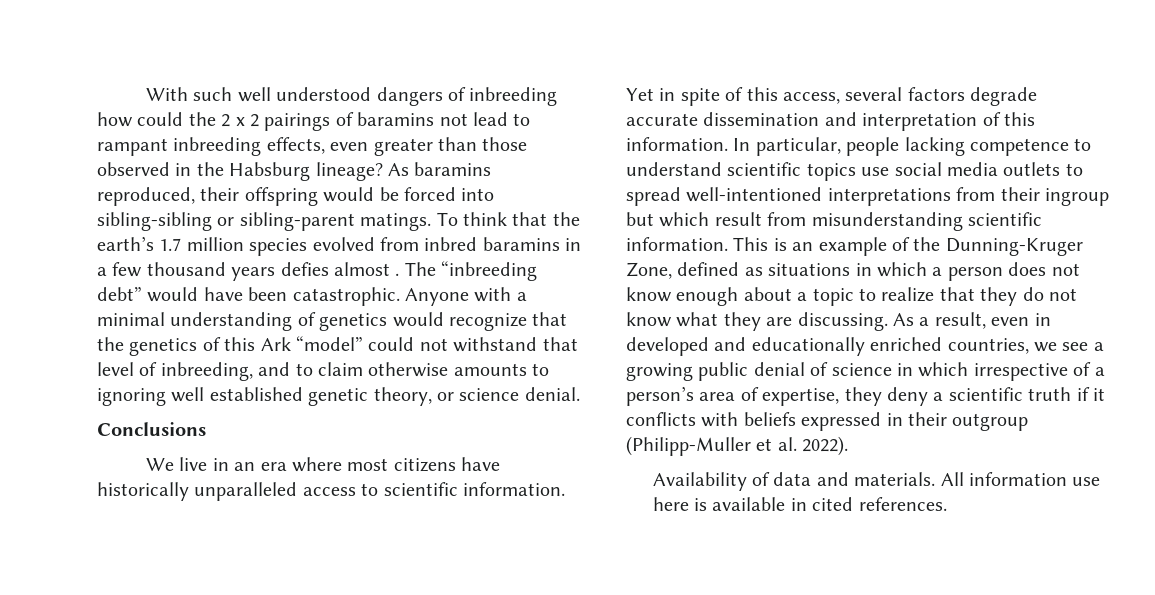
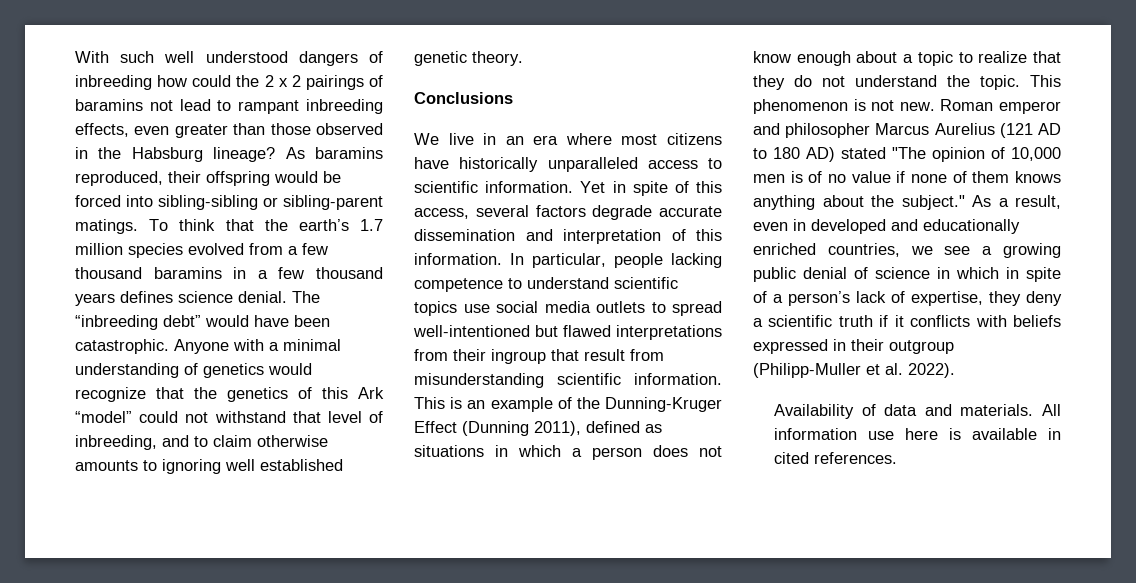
- To think that the earth’s 1.7 million species evolved from inbred baramins in a few thousand years defies almost .
+ To think that the earth’s 1.7 million species evolved from a few thousand baramins in a few thousand years defines science denial.
- Anyone with a minimal understanding of genetics would recognize that the genetics of this Ark “model” could not withstand that level of inbreeding, and to claim otherwise amounts to ignoring well established genetic theory, or science denial.
+ Anyone with a minimal understanding of genetics would recognize that the genetics of this Ark “model” could not withstand that level of inbreeding, and to claim otherwise amounts to ignoring well established genetic theory.
- In particular, people lacking competence to understand scientific topics use social media outlets to spread well-intentioned interpretations from their ingroup but which result from misunderstanding scientific information.
+ In particular, people lacking competence to understand scientific topics use social media outlets to spread well-intentioned but flawed interpretations from their ingroup that result from misunderstanding scientific information.
- This is an example of the Dunning-Kruger Zone, defined as situations in which a person does not know enough about a topic to realize that they do not know what they are discussing.
+ This is an example of the Dunning-Kruger Effect (Dunning 2011), defined as situations in which a person does not know enough about a topic to realize that they do not understand the topic. This phenomenon is not new. Roman emperor and philosopher Marcus Aurelius (121 AD to 180 AD) stated "The opinion of 10,000 men is of no value if none of them knows anything about the subject."
- As a result, even in developed and educationally enriched countries, we see a growing public denial of science in which irrespective of a person’s area of expertise, they deny a scientific truth if it conflicts with beliefs expressed in their outgroup (Philipp-Muller et al. 2022).
+ As a result, even in developed and educationally enriched countries, we see a growing public denial of science in which in spite of a person’s lack of expertise, they deny a scientific truth if it conflicts with beliefs expressed in their outgroup (Philipp-Muller et al. 2022).

